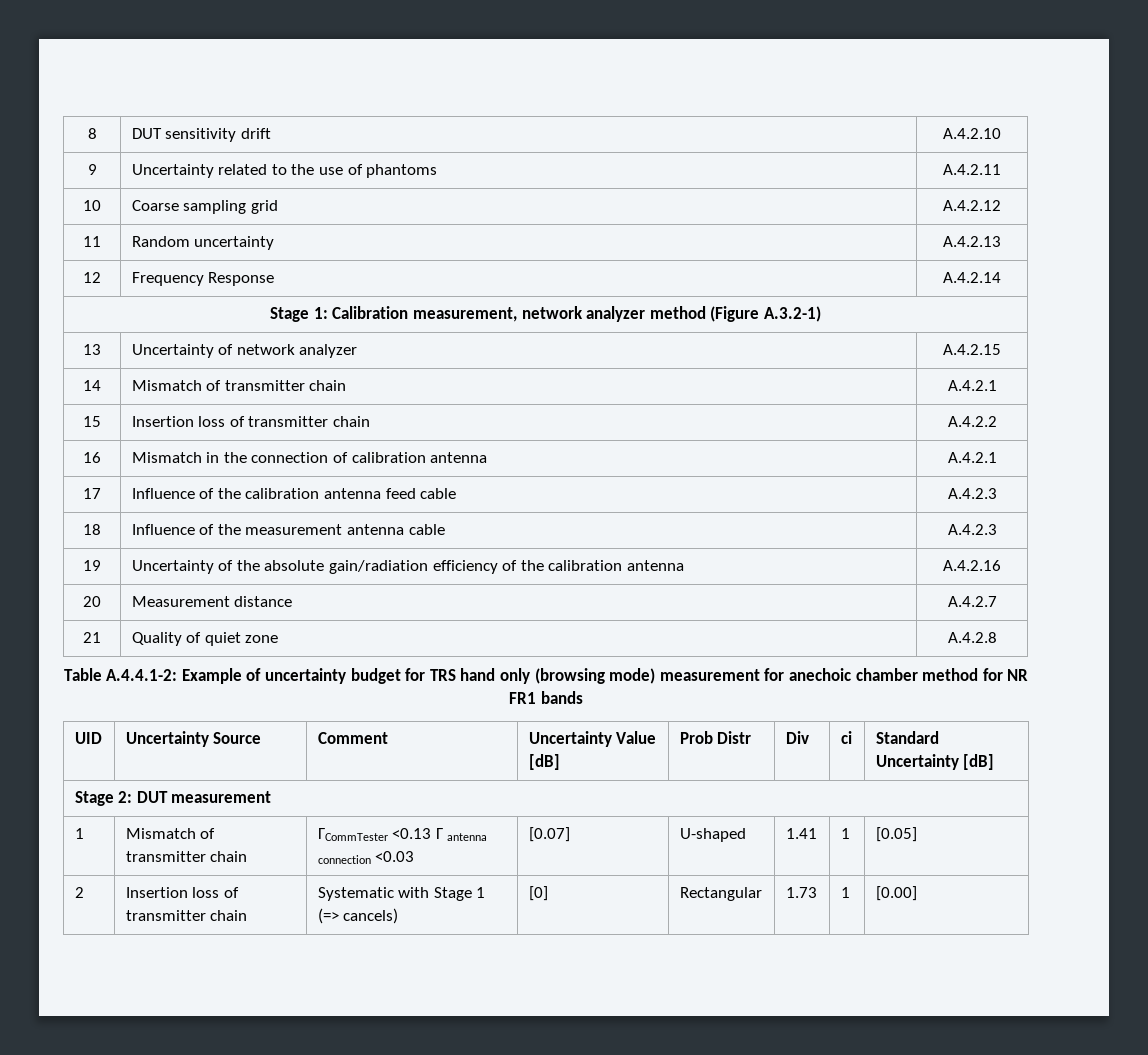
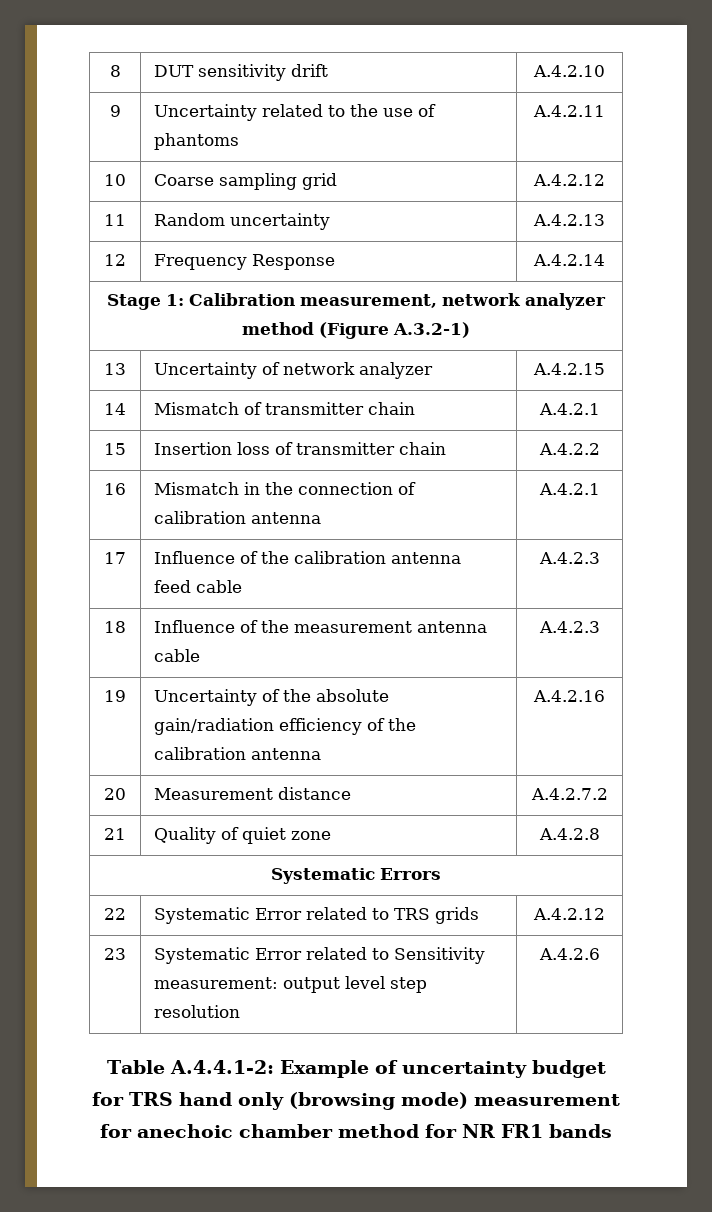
- 20 | Measurement distance | A.4.2.7
+ 20 | Measurement distance | A.4.2.7.2
+ Systematic Errors
+ 22 | Systematic Error related to TRS grids | A.4.2.12
+ 23 | Systematic Error related to Sensitivity measurement: output level step resolution | A.4.2.6
- UID | Uncertainty Source | Comment | Uncertainty Value [dB] | Prob Distr | Div | ci | Standard Uncertainty [dB]
- Stage 2: DUT measurement
- 1 | Mismatch of transmitter chain | ГCommTester <0.13 Г antenna connection <0.03 | [0.07] | U-shaped | 1.41 | 1 | [0.05]
- 2 | Insertion loss of transmitter chain | Systematic with Stage 1 (=> cancels) | [0] | Rectangular | 1.73 | 1 | [0.00]

